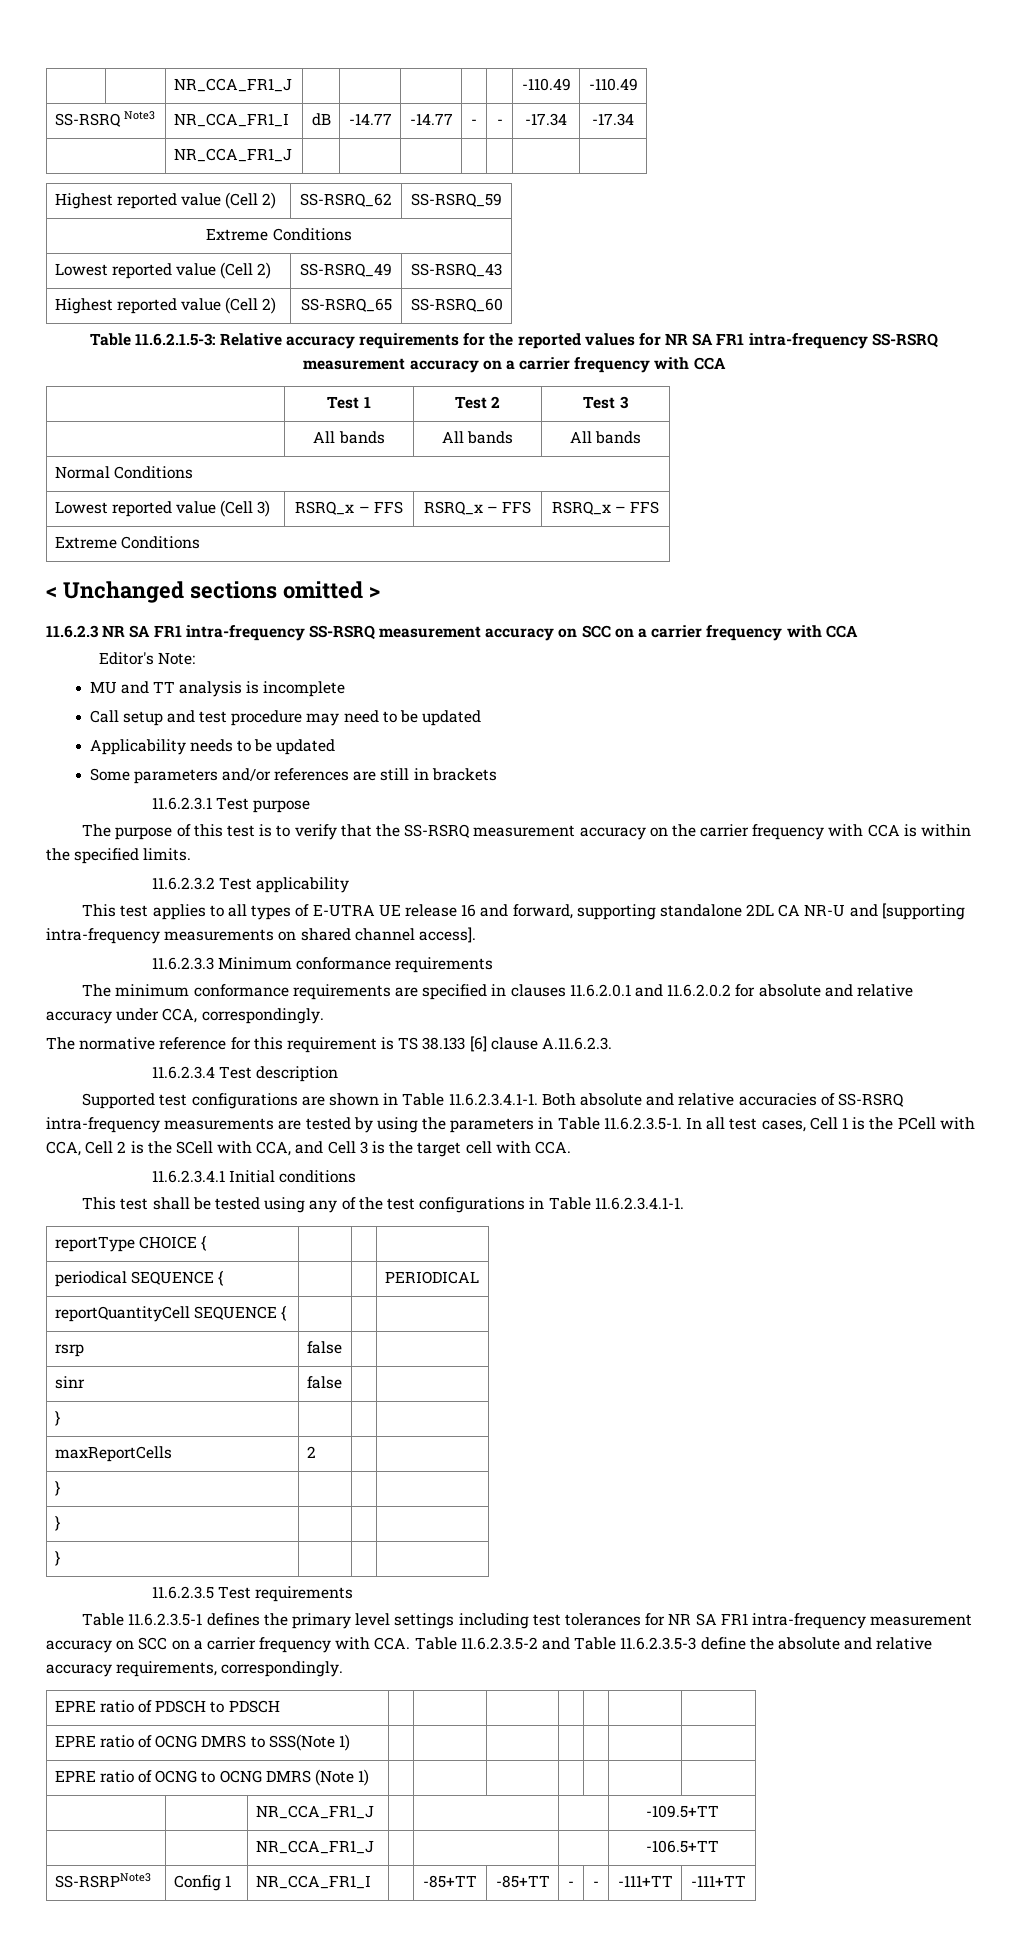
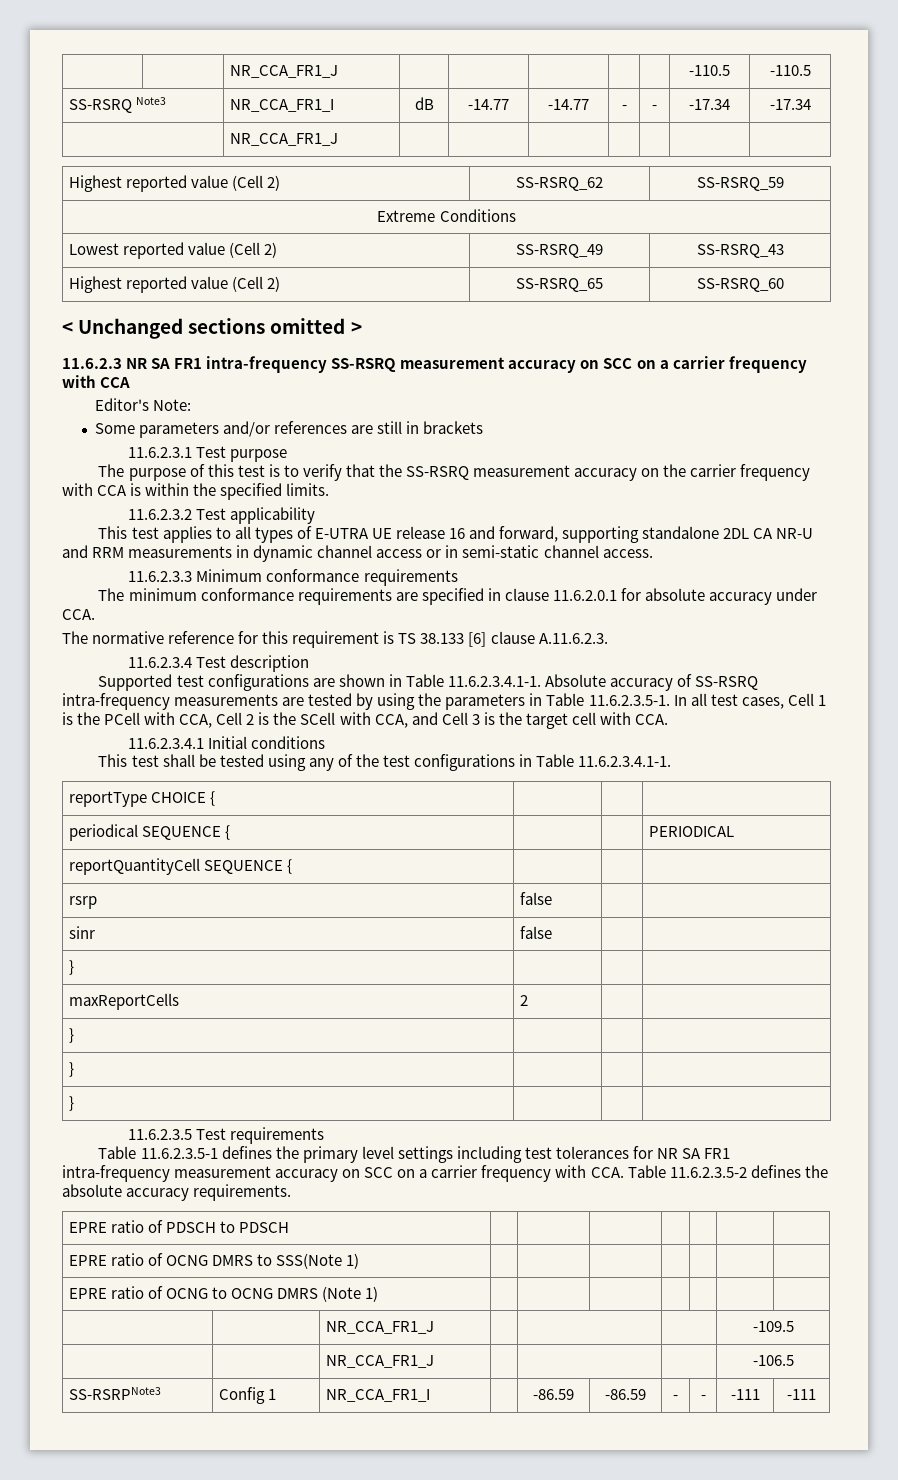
- | | NR_CCA_FR1_J | | | | | | -110.49 | -110.49
+ | | NR_CCA_FR1_J | | | | | | -110.5 | -110.5
- Table 11.6.2.1.5-3: Relative accuracy requirements for the reported values for NR SA FR1 intra-frequency SS-RSRQ measurement accuracy on a carrier frequency with CCA
- | Test 1 | Test 2 | Test 3
- | All bands | All bands | All bands
- Normal Conditions
- Lowest reported value (Cell 3) | RSRQ_x – FFS | RSRQ_x – FFS | RSRQ_x – FFS
- Extreme Conditions
- MU and TT analysis is incomplete
- Call setup and test procedure may need to be updated
- Applicability needs to be updated
- This test applies to all types of E-UTRA UE release 16 and forward, supporting standalone 2DL CA NR-U and [supporting intra-frequency measurements on shared channel access].
+ This test applies to all types of E-UTRA UE release 16 and forward, supporting standalone 2DL CA NR-U and RRM measurements in dynamic channel access or in semi-static channel access.
- The minimum conformance requirements are specified in clauses 11.6.2.0.1 and 11.6.2.0.2 for absolute and relative accuracy under CCA, correspondingly.
+ The minimum conformance requirements are specified in clause 11.6.2.0.1 for absolute accuracy under CCA.
- Supported test configurations are shown in Table 11.6.2.3.4.1-1. Both absolute and relative accuracies of SS-RSRQ intra-frequency measurements are tested by using the parameters in Table 11.6.2.3.5-1. In all test cases, Cell 1 is the PCell with CCA, Cell 2 is the SCell with CCA, and Cell 3 is the target cell with CCA.
+ Supported test configurations are shown in Table 11.6.2.3.4.1-1. Absolute accuracy of SS-RSRQ intra-frequency measurements are tested by using the parameters in Table 11.6.2.3.5-1. In all test cases, Cell 1 is the PCell with CCA, Cell 2 is the SCell with CCA, and Cell 3 is the target cell with CCA.
- Table 11.6.2.3.5-1 defines the primary level settings including test tolerances for NR SA FR1 intra-frequency measurement accuracy on SCC on a carrier frequency with CCA. Table 11.6.2.3.5-2 and Table 11.6.2.3.5-3 define the absolute and relative accuracy requirements, correspondingly.
+ Table 11.6.2.3.5-1 defines the primary level settings including test tolerances for NR SA FR1 intra-frequency measurement accuracy on SCC on a carrier frequency with CCA. Table 11.6.2.3.5-2 defines the absolute accuracy requirements.
- | | NR_CCA_FR1_J | | | | -109.5+TT
- | | NR_CCA_FR1_J | | | | -106.5+TT
+ | | NR_CCA_FR1_J | | | | -109.5
+ | | NR_CCA_FR1_J | | | | -106.5
- SS-RSRPNote3 | Config 1 | NR_CCA_FR1_I | | -85+TT | -85+TT | - | - | -111+TT | -111+TT
+ SS-RSRPNote3 | Config 1 | NR_CCA_FR1_I | | -86.59 | -86.59 | - | - | -111 | -111

